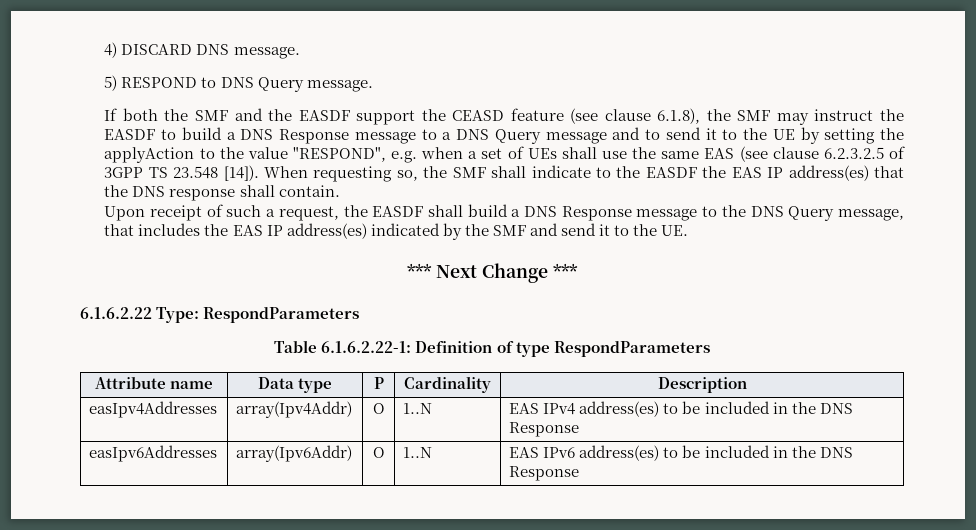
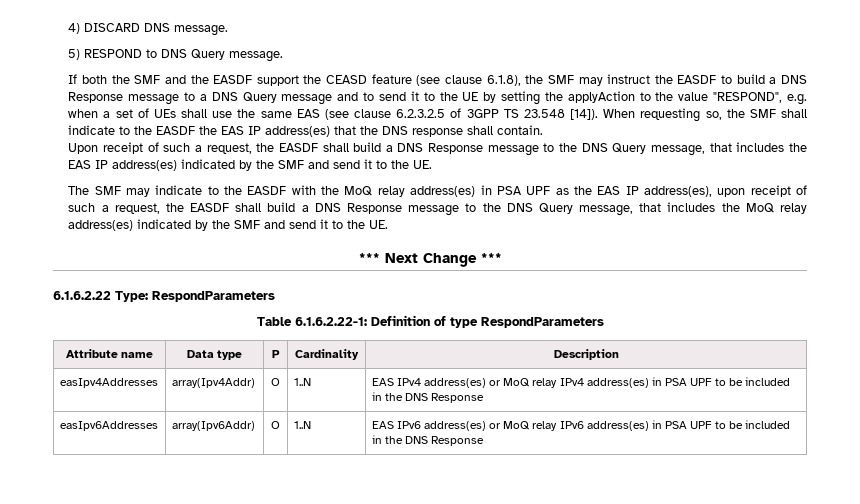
+ The SMF may indicate to the EASDF with the MoQ relay address(es) in PSA UPF as the EAS IP address(es), upon receipt of such a request, the EASDF shall build a DNS Response message to the DNS Query message, that includes the MoQ relay address(es) indicated by the SMF and send it to the UE.
- easIpv4Addresses | array(Ipv4Addr) | O | 1..N | EAS IPv4 address(es) to be included in the DNS Response
+ easIpv4Addresses | array(Ipv4Addr) | O | 1..N | EAS IPv4 address(es) or MoQ relay IPv4 address(es) in PSA UPF to be included in the DNS Response
- easIpv6Addresses | array(Ipv6Addr) | O | 1..N | EAS IPv6 address(es) to be included in the DNS Response
+ easIpv6Addresses | array(Ipv6Addr) | O | 1..N | EAS IPv6 address(es) or MoQ relay IPv6 address(es) in PSA UPF to be included in the DNS Response

